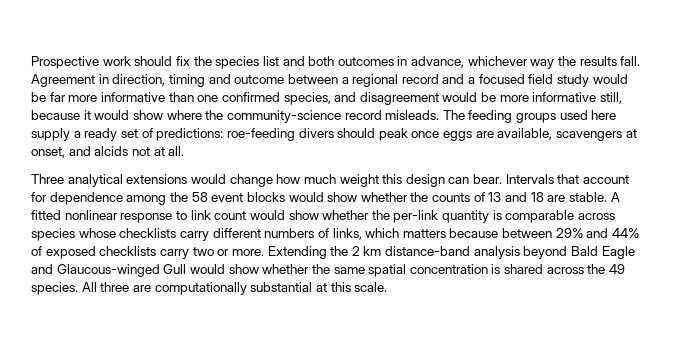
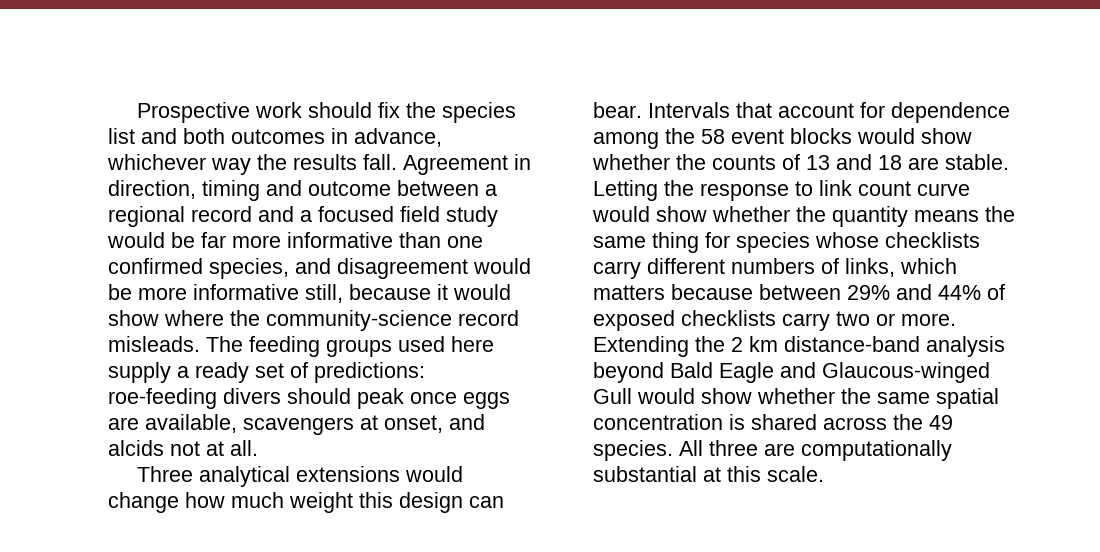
- A fitted nonlinear response to link count would show whether the per-link quantity is comparable across species whose checklists carry different numbers of links, which matters because between 29% and 44% of exposed checklists carry two or more.
+ Letting the response to link count curve would show whether the quantity means the same thing for species whose checklists carry different numbers of links, which matters because between 29% and 44% of exposed checklists carry two or more.

